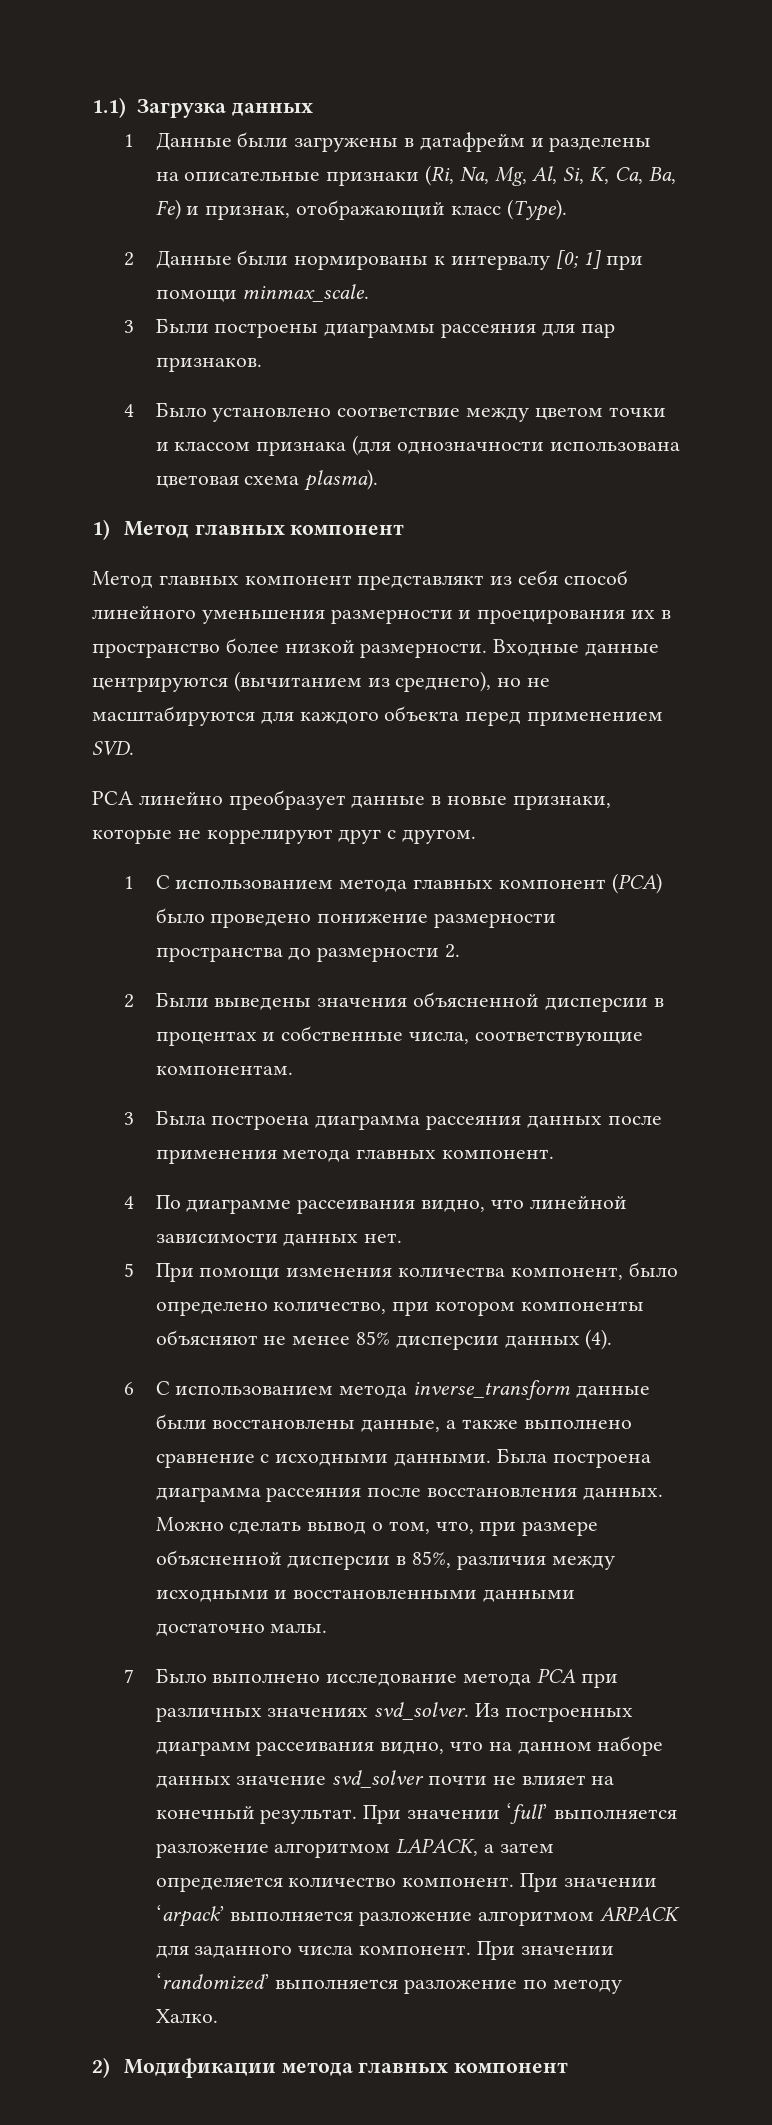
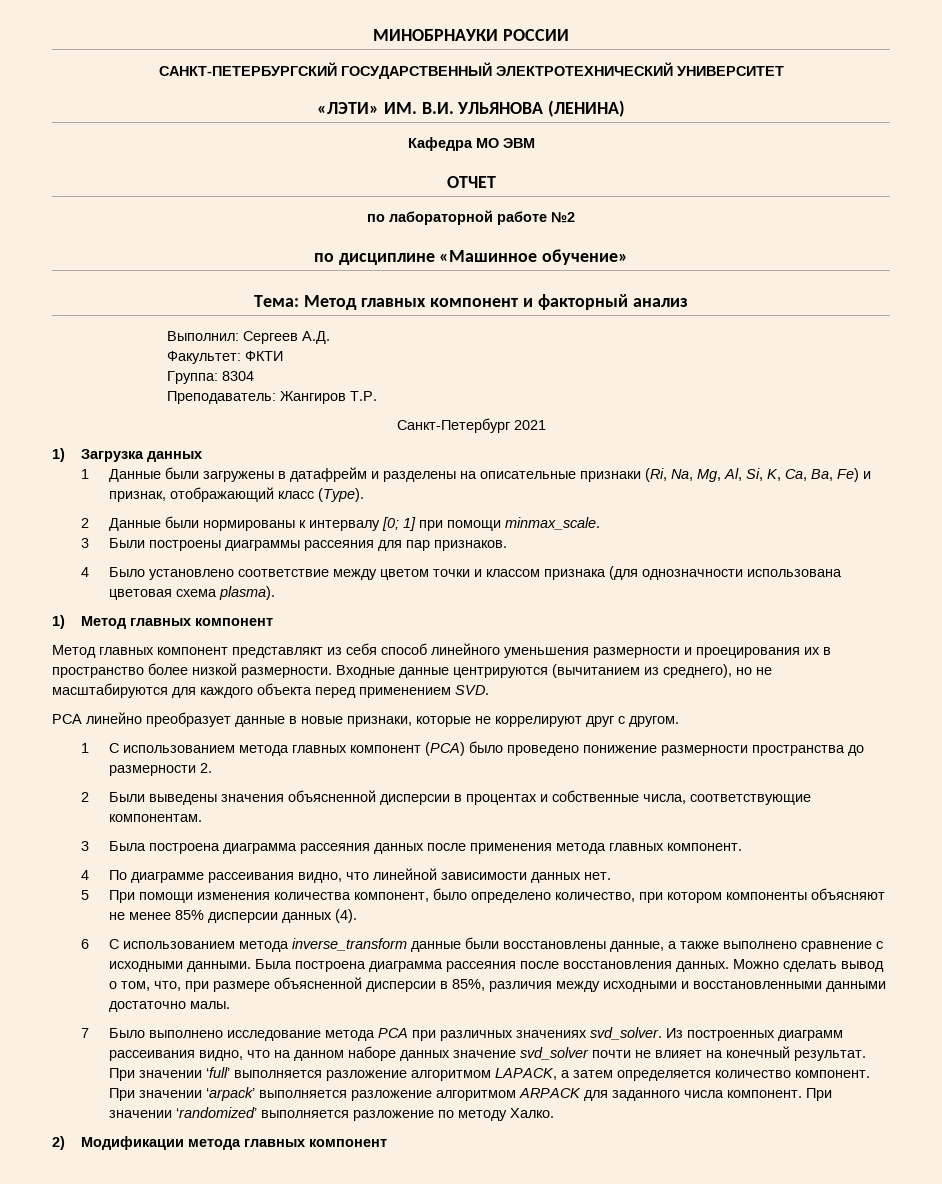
- 1.1) Загрузка данных
+ МИНОБРНАУКИ РОССИИ
+ САНКТ-ПЕТЕРБУРГСКИЙ ГОСУДАРСТВЕННЫЙ ЭЛЕКТРОТЕХНИЧЕСКИЙ УНИВЕРСИТЕТ
+ «ЛЭТИ» ИМ. В.И. УЛЬЯНОВА (ЛЕНИНА)
+ Кафедра МО ЭВМ
+ ОТЧЕТ
+ по лабораторной работе №2
+ по дисциплине «Машинное обучение»
+ Тема: Метод главных компонент и факторный анализ
+ Выполнил: Сергеев А.Д.
+ Факультет: ФКТИ
+ Группа: 8304
+ Преподаватель: Жангиров Т.Р.
+ Санкт-Петербург 2021
+ 1) Загрузка данных

